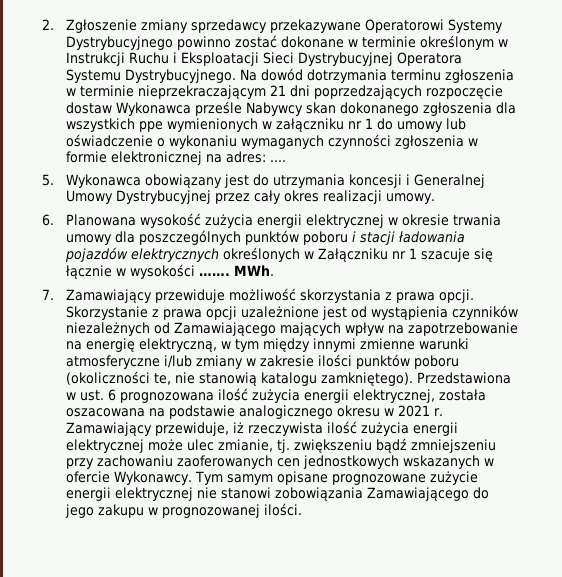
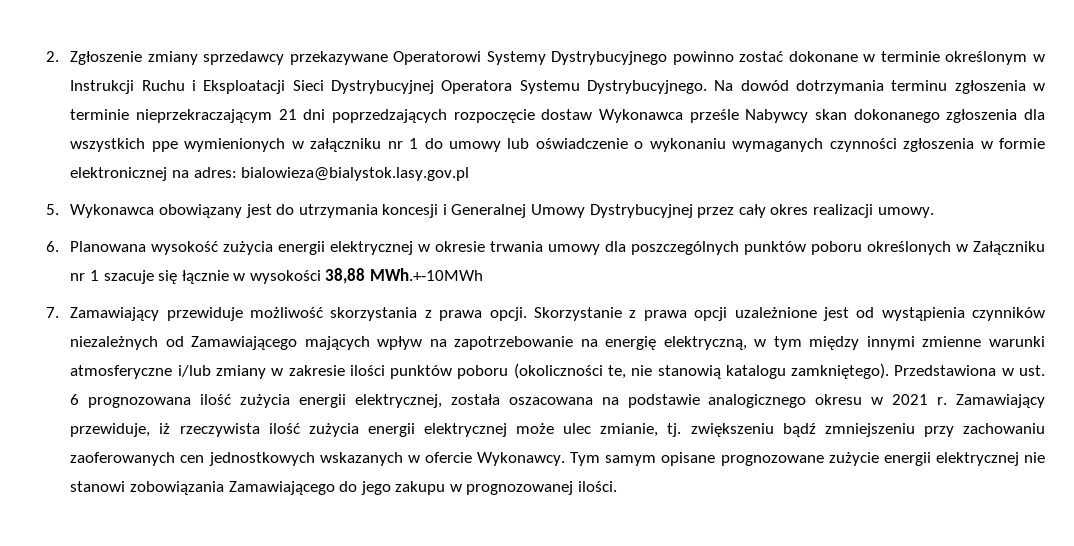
- Na dowód dotrzymania terminu zgłoszenia w terminie nieprzekraczającym 21 dni poprzedzających rozpoczęcie dostaw Wykonawca prześle Nabywcy skan dokonanego zgłoszenia dla wszystkich ppe wymienionych w załączniku nr 1 do umowy lub oświadczenie o wykonaniu wymaganych czynności zgłoszenia w formie elektronicznej na adres: ....
+ Na dowód dotrzymania terminu zgłoszenia w terminie nieprzekraczającym 21 dni poprzedzających rozpoczęcie dostaw Wykonawca prześle Nabywcy skan dokonanego zgłoszenia dla wszystkich ppe wymienionych w załączniku nr 1 do umowy lub oświadczenie o wykonaniu wymaganych czynności zgłoszenia w formie elektronicznej na adres: bialowieza@bialystok.lasy.gov.pl
- 6. Planowana wysokość zużycia energii elektrycznej w okresie trwania umowy dla poszczególnych punktów poboru i stacji ładowania pojazdów elektrycznych określonych w Załączniku nr 1 szacuje się łącznie w wysokości ……. MWh.
+ 6. Planowana wysokość zużycia energii elektrycznej w okresie trwania umowy dla poszczególnych punktów poboru określonych w Załączniku nr 1 szacuje się łącznie w wysokości 38,88 MWh.+-10MWh

